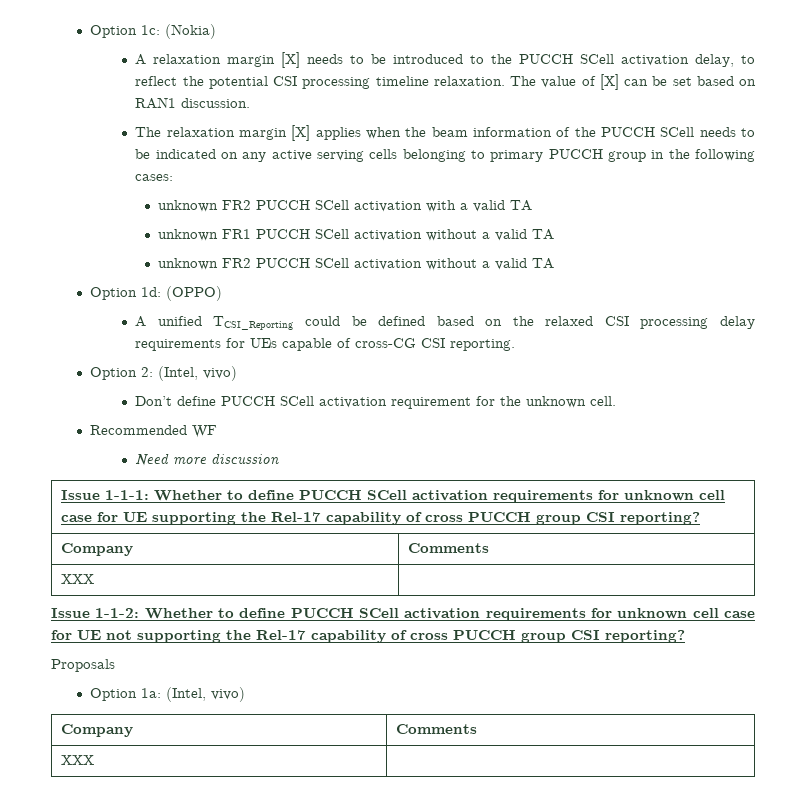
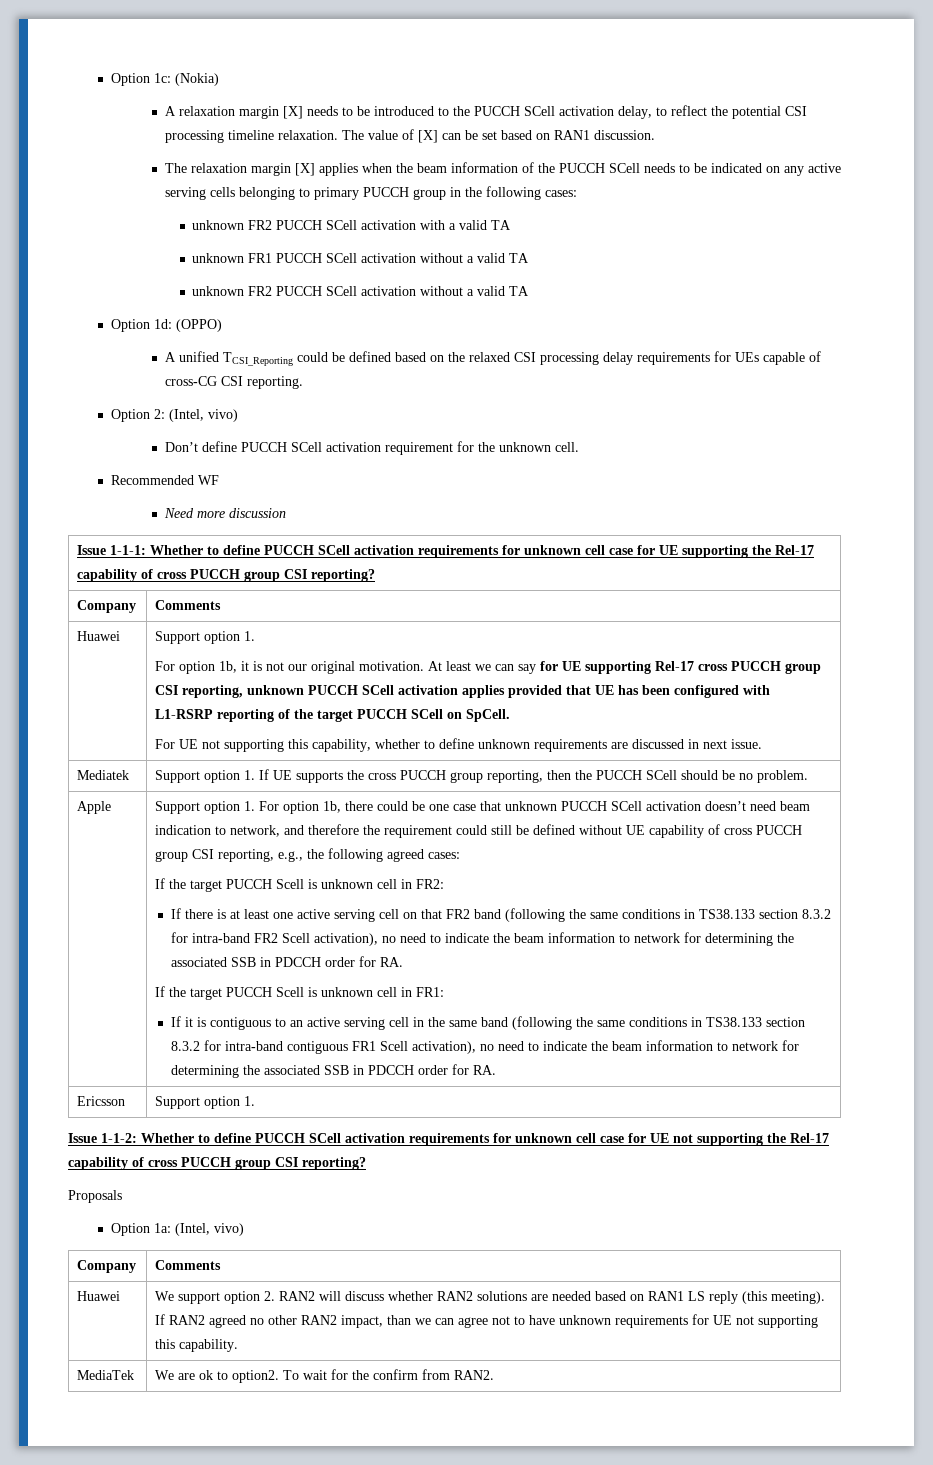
  Issue 1-1-1: Whether to define PUCCH SCell activation requirements for unknown cell case for UE supporting the Rel-17 capability of cross PUCCH group CSI reporting?
  Company | Comments
- XXX
+ Huawei | Support option 1.
+ For option 1b, it is not our original motivation. At least we can say for UE supporting Rel-17 cross PUCCH group CSI reporting, unknown PUCCH SCell activation applies provided that UE has been configured with L1-RSRP reporting of the target PUCCH SCell on SpCell.
+ For UE not supporting this capability, whether to define unknown requirements are discussed in next issue.
+ Mediatek | Support option 1. If UE supports the cross PUCCH group reporting, then the PUCCH SCell should be no problem.
+ Apple | Support option 1. For option 1b, there could be one case that unknown PUCCH SCell activation doesn’t need beam indication to network, and therefore the requirement could still be defined without UE capability of cross PUCCH group CSI reporting, e.g., the following agreed cases:
+ If the target PUCCH Scell is unknown cell in FR2:
+ If there is at least one active serving cell on that FR2 band (following the same conditions in TS38.133 section 8.3.2 for intra-band FR2 Scell activation), no need to indicate the beam information to network for determining the associated SSB in PDCCH order for RA.
+ If the target PUCCH Scell is unknown cell in FR1:
+ If it is contiguous to an active serving cell in the same band (following the same conditions in TS38.133 section 8.3.2 for intra-band contiguous FR1 Scell activation), no need to indicate the beam information to network for determining the associated SSB in PDCCH order for RA.
+ Ericsson | Support option 1.
  Option 1a: (Intel, vivo)
  Company | Comments
- XXX
+ Huawei | We support option 2. RAN2 will discuss whether RAN2 solutions are needed based on RAN1 LS reply (this meeting). If RAN2 agreed no other RAN2 impact, than we can agree not to have unknown requirements for UE not supporting this capability.
+ MediaTek | We are ok to option2. To wait for the confirm from RAN2.

